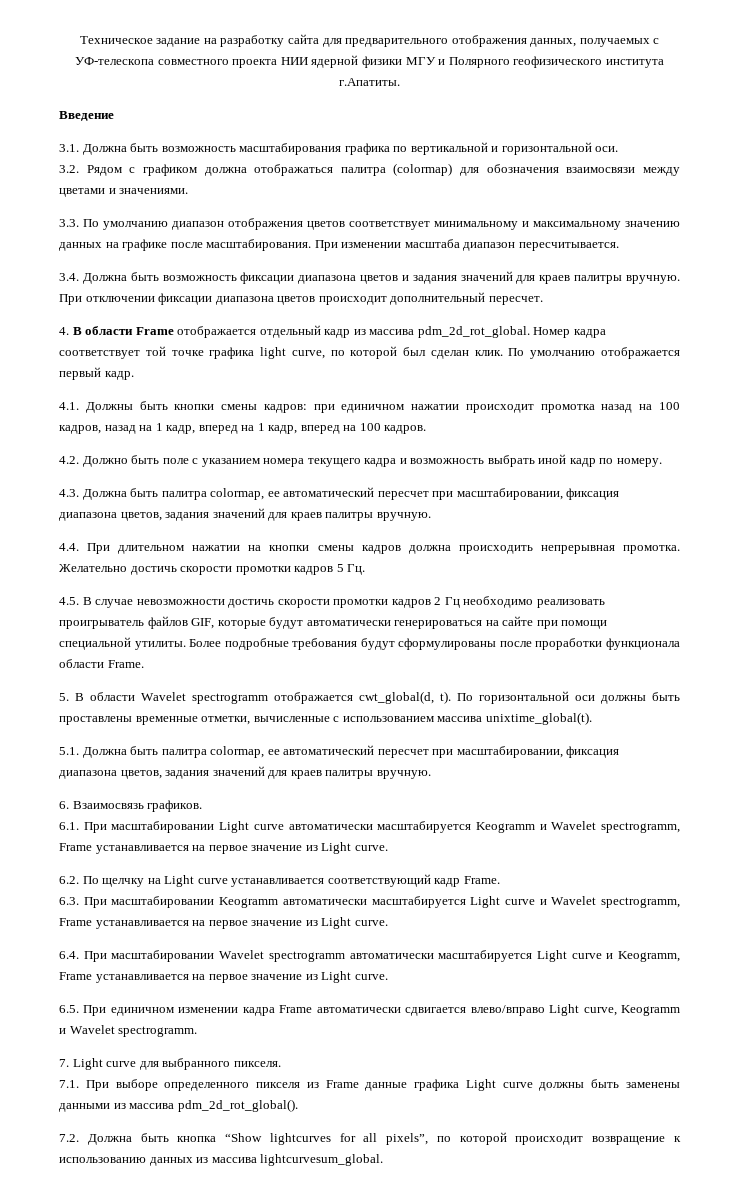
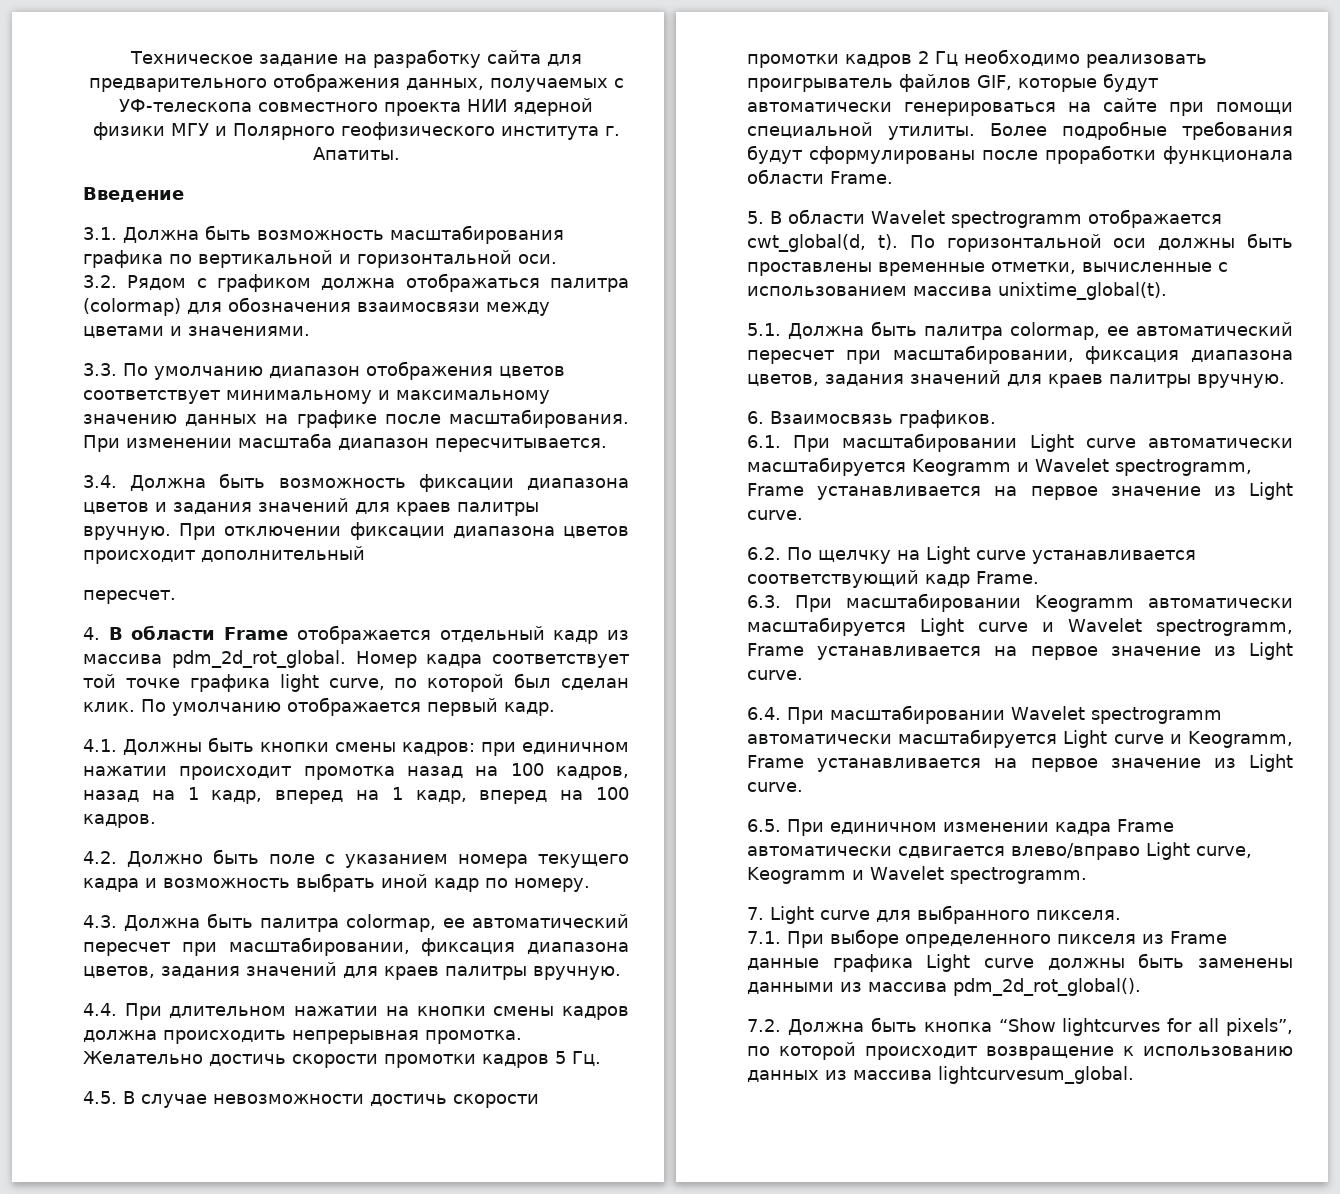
- Техническое задание на разработку сайта для предварительного отображения данных, получаемых с УФ-телескопа совместного проекта НИИ ядерной физики МГУ и Полярного геофизического института г.Апатиты.
+ Техническое задание на разработку сайта для предварительного отображения данных, получаемых с УФ-телескопа совместного проекта НИИ ядерной физики МГУ и Полярного геофизического института г. Апатиты.
- При отключении фиксации диапазона цветов происходит дополнительный пересчет.
+ При отключении фиксации диапазона цветов происходит дополнительный
+ пересчет.

